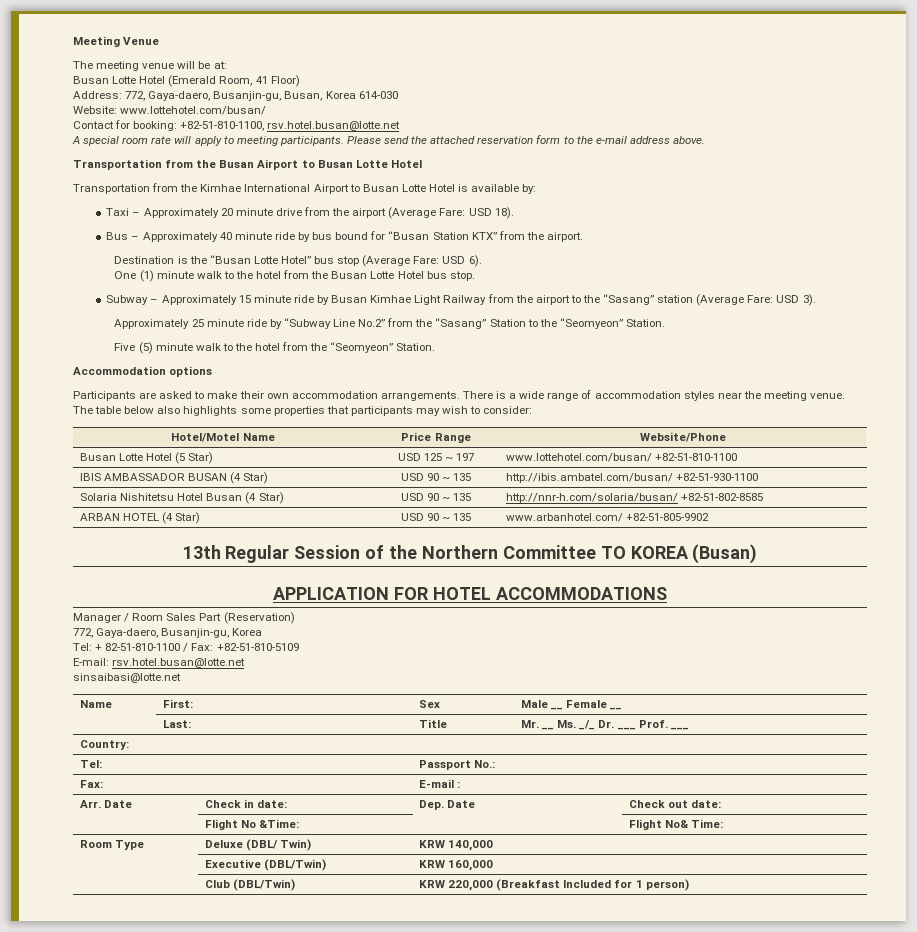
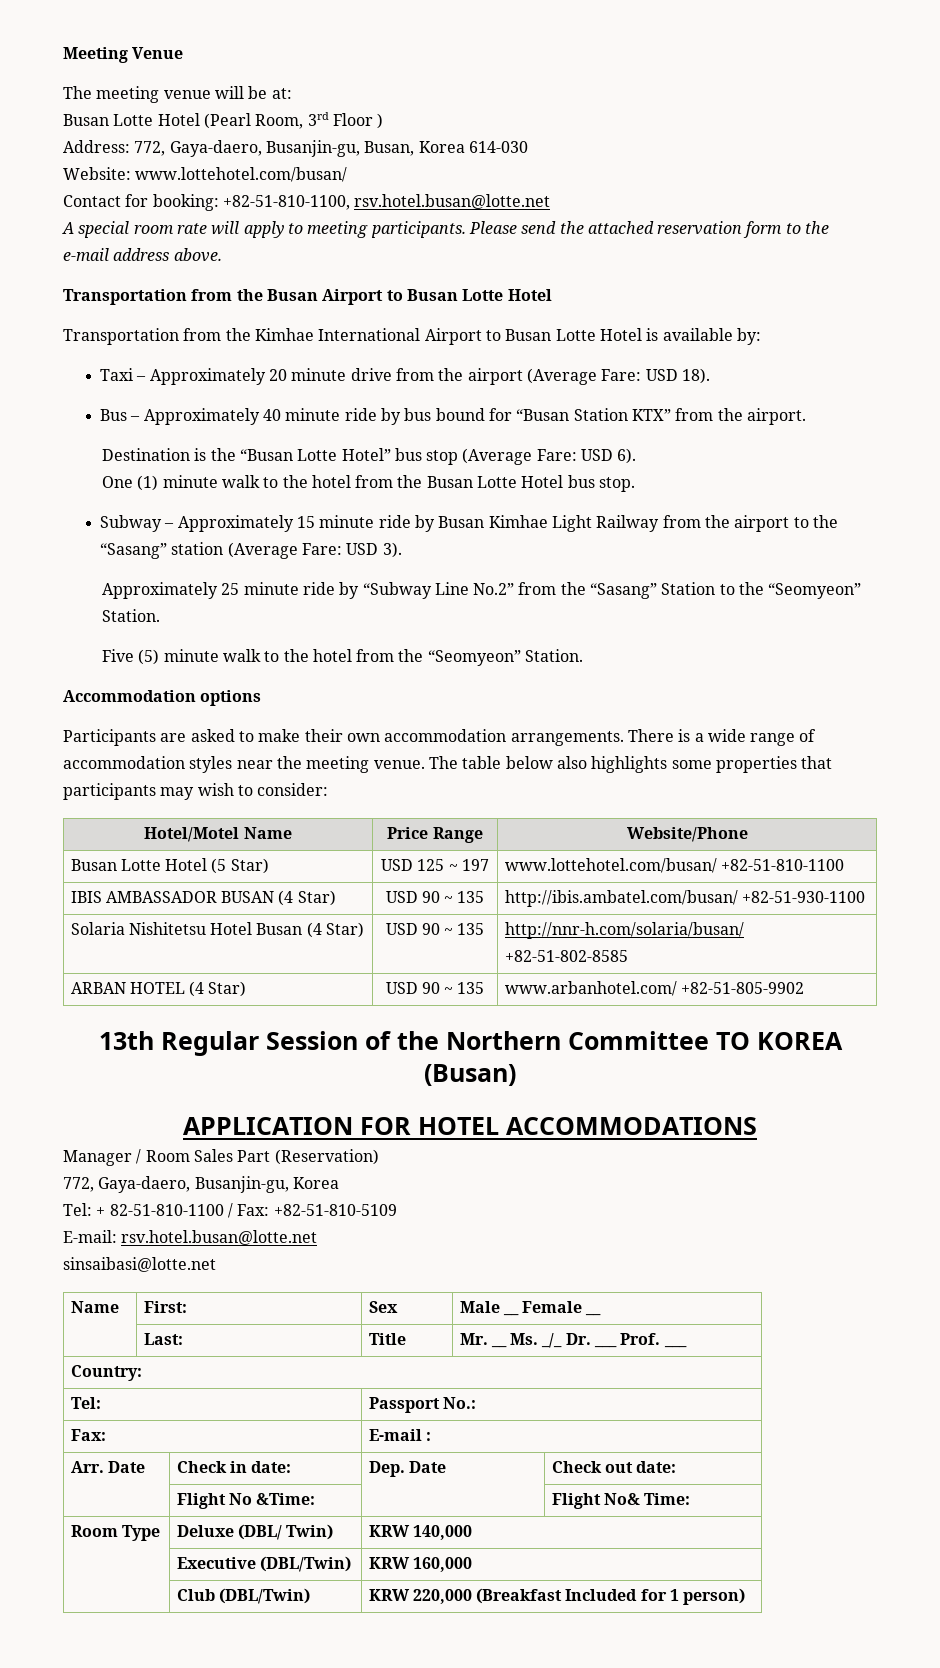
- Busan Lotte Hotel (Emerald Room, 41 Floor)
+ Busan Lotte Hotel (Pearl Room, 3rd Floor )

